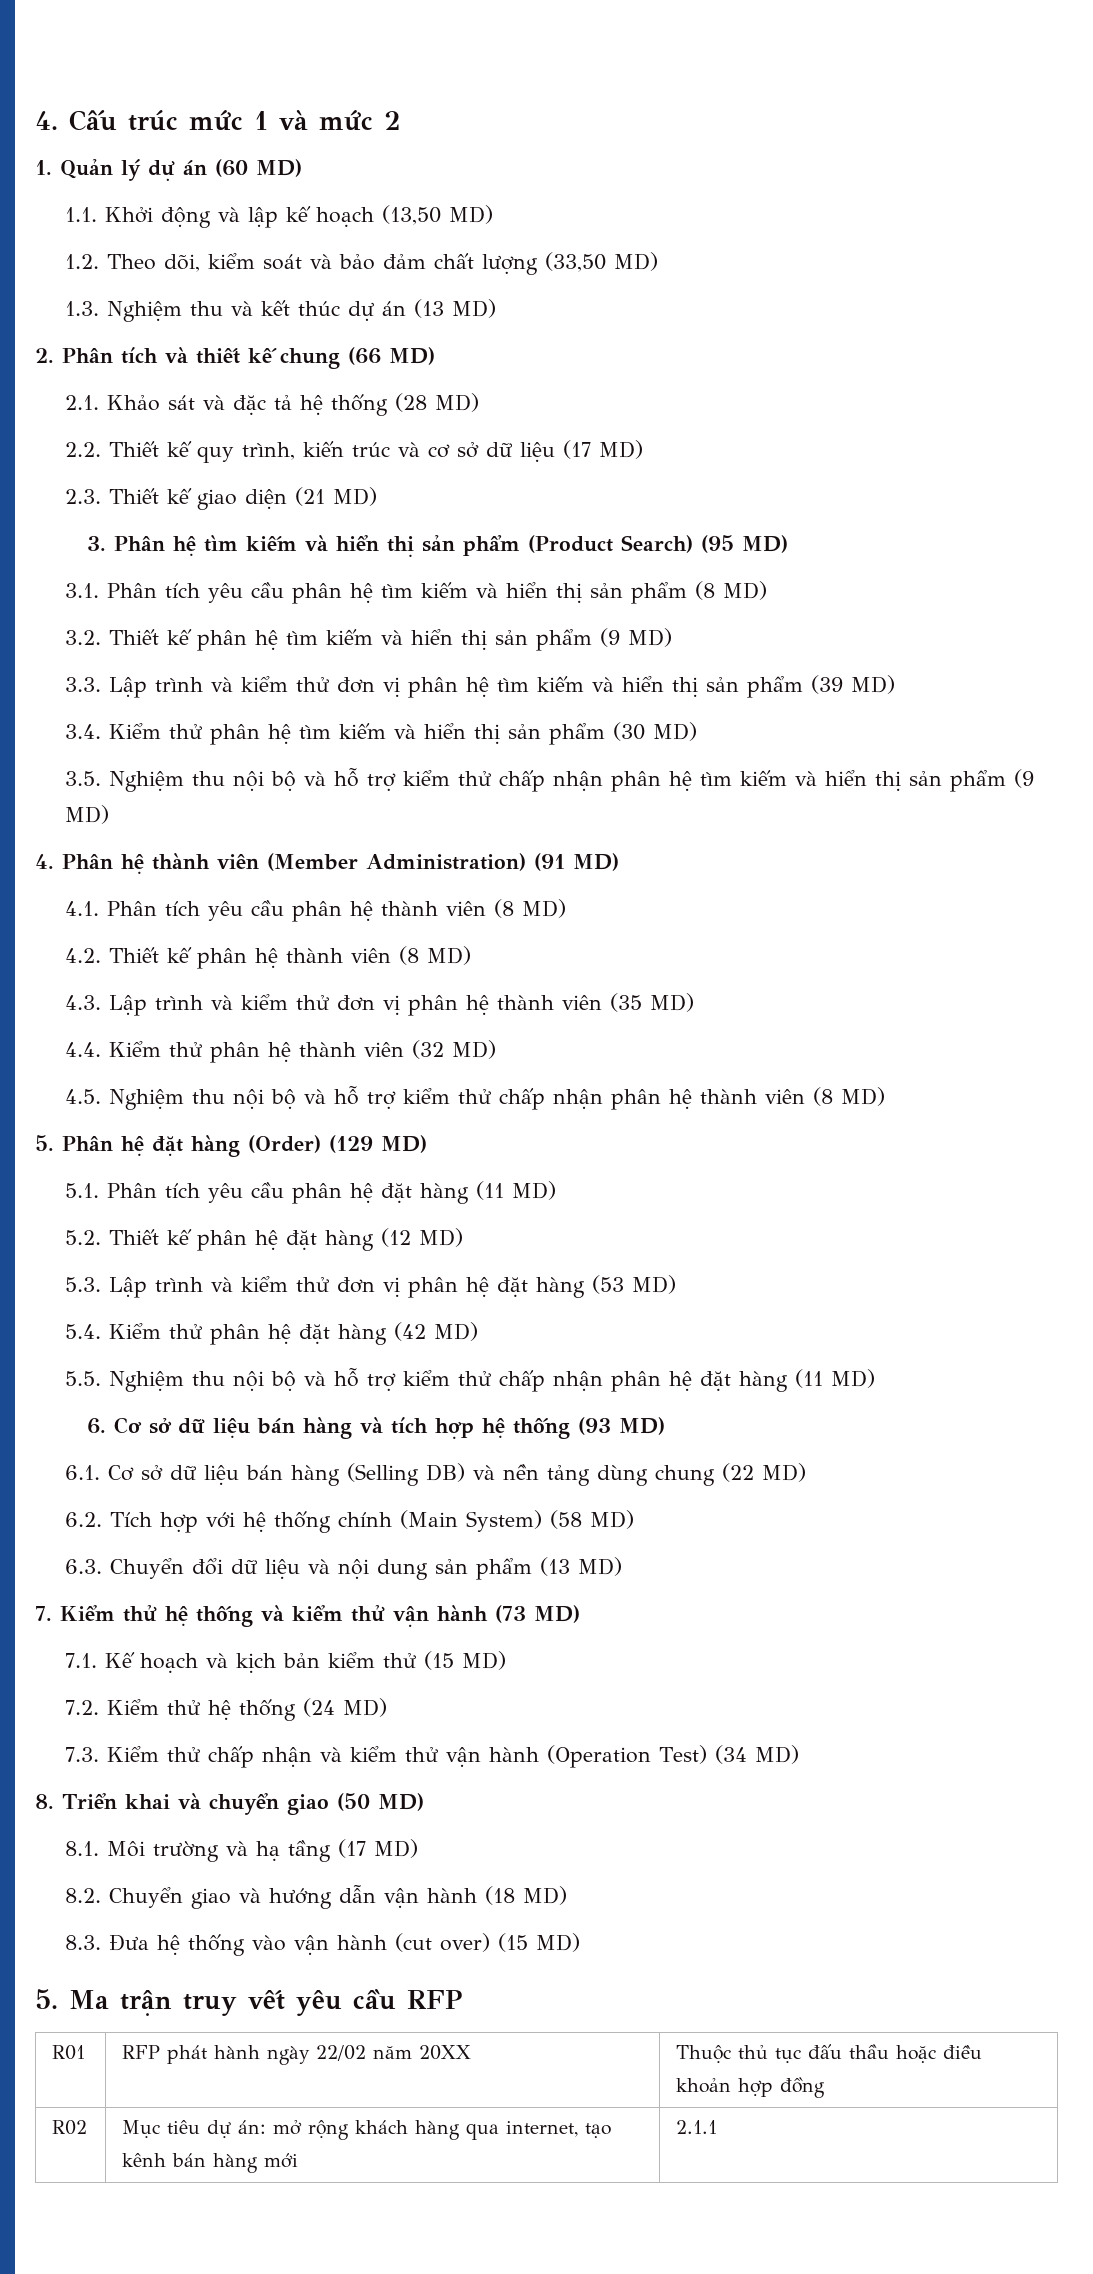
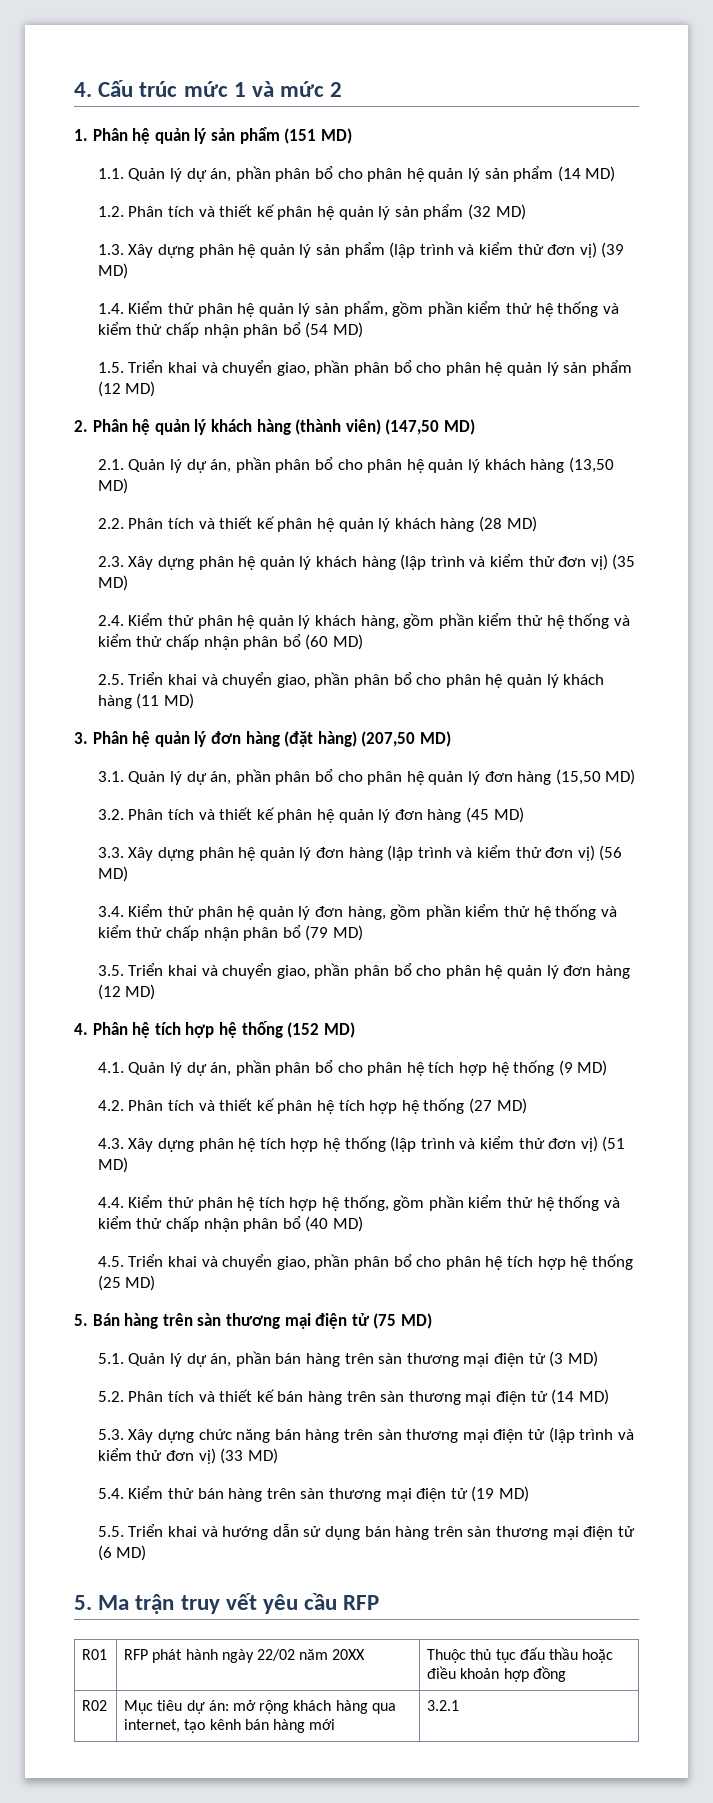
- 1. Quản lý dự án (60 MD)
- 1.1. Khởi động và lập kế hoạch (13,50 MD)
- 1.2. Theo dõi, kiểm soát và bảo đảm chất lượng (33,50 MD)
- 1.3. Nghiệm thu và kết thúc dự án (13 MD)
- 2. Phân tích và thiết kế chung (66 MD)
- 2.1. Khảo sát và đặc tả hệ thống (28 MD)
- 2.2. Thiết kế quy trình, kiến trúc và cơ sở dữ liệu (17 MD)
- 2.3. Thiết kế giao diện (21 MD)
- 3. Phân hệ tìm kiếm và hiển thị sản phẩm (Product Search) (95 MD)
- 3.1. Phân tích yêu cầu phân hệ tìm kiếm và hiển thị sản phẩm (8 MD)
- 3.2. Thiết kế phân hệ tìm kiếm và hiển thị sản phẩm (9 MD)
- 3.3. Lập trình và kiểm thử đơn vị phân hệ tìm kiếm và hiển thị sản phẩm (39 MD)
+ 1. Phân hệ quản lý sản phẩm (151 MD)
+ 1.1. Quản lý dự án, phần phân bổ cho phân hệ quản lý sản phẩm (14 MD)
+ 1.2. Phân tích và thiết kế phân hệ quản lý sản phẩm (32 MD)
+ 1.3. Xây dựng phân hệ quản lý sản phẩm (lập trình và kiểm thử đơn vị) (39 MD)
+ 1.4. Kiểm thử phân hệ quản lý sản phẩm, gồm phần kiểm thử hệ thống và kiểm thử chấp nhận phân bổ (54 MD)
+ 1.5. Triển khai và chuyển giao, phần phân bổ cho phân hệ quản lý sản phẩm (12 MD)
+ 2. Phân hệ quản lý khách hàng (thành viên) (147,50 MD)
+ 2.1. Quản lý dự án, phần phân bổ cho phân hệ quản lý khách hàng (13,50 MD)
+ 2.2. Phân tích và thiết kế phân hệ quản lý khách hàng (28 MD)
+ 2.3. Xây dựng phân hệ quản lý khách hàng (lập trình và kiểm thử đơn vị) (35 MD)
+ 2.4. Kiểm thử phân hệ quản lý khách hàng, gồm phần kiểm thử hệ thống và kiểm thử chấp nhận phân bổ (60 MD)
+ 2.5. Triển khai và chuyển giao, phần phân bổ cho phân hệ quản lý khách hàng (11 MD)
+ 3. Phân hệ quản lý đơn hàng (đặt hàng) (207,50 MD)
+ 3.1. Quản lý dự án, phần phân bổ cho phân hệ quản lý đơn hàng (15,50 MD)
+ 3.2. Phân tích và thiết kế phân hệ quản lý đơn hàng (45 MD)
+ 3.3. Xây dựng phân hệ quản lý đơn hàng (lập trình và kiểm thử đơn vị) (56 MD)
- 3.4. Kiểm thử phân hệ tìm kiếm và hiển thị sản phẩm (30 MD)
- 3.5. Nghiệm thu nội bộ và hỗ trợ kiểm thử chấp nhận phân hệ tìm kiếm và hiển thị sản phẩm (9 MD)
- 4. Phân hệ thành viên (Member Administration) (91 MD)
- 4.1. Phân tích yêu cầu phân hệ thành viên (8 MD)
- 4.2. Thiết kế phân hệ thành viên (8 MD)
- 4.3. Lập trình và kiểm thử đơn vị phân hệ thành viên (35 MD)
+ 3.4. Kiểm thử phân hệ quản lý đơn hàng, gồm phần kiểm thử hệ thống và kiểm thử chấp nhận phân bổ (79 MD)
+ 3.5. Triển khai và chuyển giao, phần phân bổ cho phân hệ quản lý đơn hàng (12 MD)
+ 4. Phân hệ tích hợp hệ thống (152 MD)
+ 4.1. Quản lý dự án, phần phân bổ cho phân hệ tích hợp hệ thống (9 MD)
+ 4.2. Phân tích và thiết kế phân hệ tích hợp hệ thống (27 MD)
+ 4.3. Xây dựng phân hệ tích hợp hệ thống (lập trình và kiểm thử đơn vị) (51 MD)
- 4.4. Kiểm thử phân hệ thành viên (32 MD)
- 4.5. Nghiệm thu nội bộ và hỗ trợ kiểm thử chấp nhận phân hệ thành viên (8 MD)
- 5. Phân hệ đặt hàng (Order) (129 MD)
- 5.1. Phân tích yêu cầu phân hệ đặt hàng (11 MD)
- 5.2. Thiết kế phân hệ đặt hàng (12 MD)
- 5.3. Lập trình và kiểm thử đơn vị phân hệ đặt hàng (53 MD)
- 5.4. Kiểm thử phân hệ đặt hàng (42 MD)
- 5.5. Nghiệm thu nội bộ và hỗ trợ kiểm thử chấp nhận phân hệ đặt hàng (11 MD)
- 6. Cơ sở dữ liệu bán hàng và tích hợp hệ thống (93 MD)
- 6.1. Cơ sở dữ liệu bán hàng (Selling DB) và nền tảng dùng chung (22 MD)
- 6.2. Tích hợp với hệ thống chính (Main System) (58 MD)
- 6.3. Chuyển đổi dữ liệu và nội dung sản phẩm (13 MD)
- 7. Kiểm thử hệ thống và kiểm thử vận hành (73 MD)
- 7.1. Kế hoạch và kịch bản kiểm thử (15 MD)
- 7.2. Kiểm thử hệ thống (24 MD)
- 7.3. Kiểm thử chấp nhận và kiểm thử vận hành (Operation Test) (34 MD)
- 8. Triển khai và chuyển giao (50 MD)
- 8.1. Môi trường và hạ tầng (17 MD)
- 8.2. Chuyển giao và hướng dẫn vận hành (18 MD)
- 8.3. Đưa hệ thống vào vận hành (cut over) (15 MD)
+ 4.4. Kiểm thử phân hệ tích hợp hệ thống, gồm phần kiểm thử hệ thống và kiểm thử chấp nhận phân bổ (40 MD)
+ 4.5. Triển khai và chuyển giao, phần phân bổ cho phân hệ tích hợp hệ thống (25 MD)
+ 5. Bán hàng trên sàn thương mại điện tử (75 MD)
+ 5.1. Quản lý dự án, phần bán hàng trên sàn thương mại điện tử (3 MD)
+ 5.2. Phân tích và thiết kế bán hàng trên sàn thương mại điện tử (14 MD)
+ 5.3. Xây dựng chức năng bán hàng trên sàn thương mại điện tử (lập trình và kiểm thử đơn vị) (33 MD)
+ 5.4. Kiểm thử bán hàng trên sàn thương mại điện tử (19 MD)
+ 5.5. Triển khai và hướng dẫn sử dụng bán hàng trên sàn thương mại điện tử (6 MD)
- R02 | Mục tiêu dự án: mở rộng khách hàng qua internet, tạo kênh bán hàng mới | 2.1.1
+ R02 | Mục tiêu dự án: mở rộng khách hàng qua internet, tạo kênh bán hàng mới | 3.2.1

